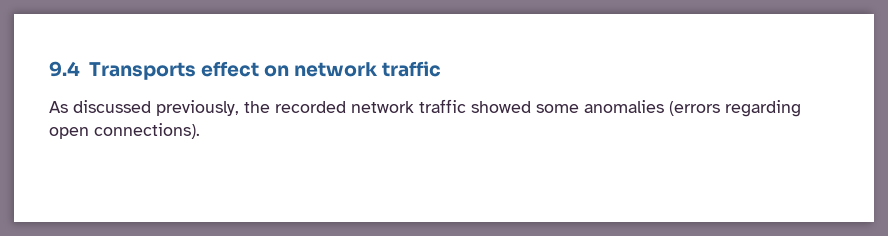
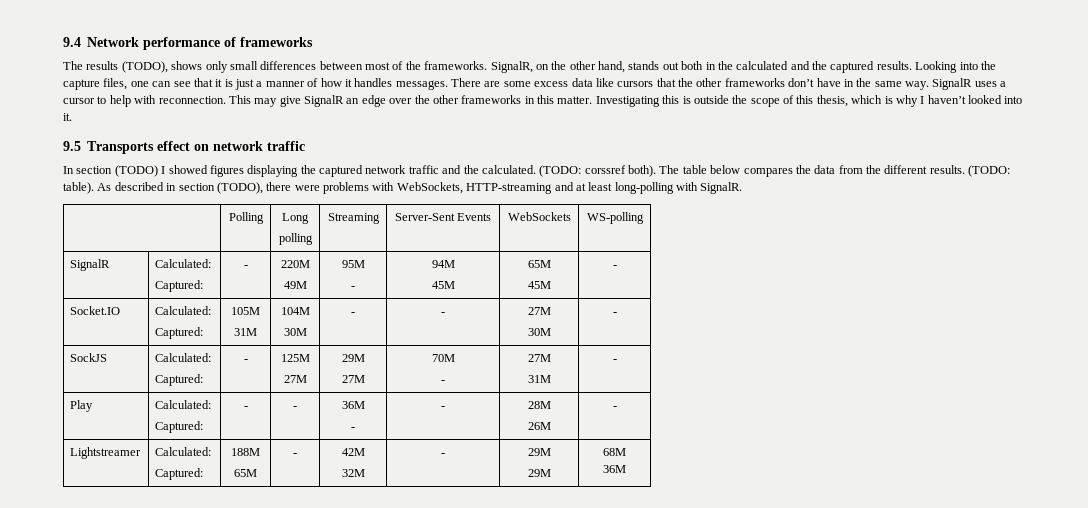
- 9.4 Transports effect on network traffic
+ 9.4 Network performance of frameworks
+ The results (TODO), shows only small differences between most of the frameworks. SignalR, on the other hand, stands out both in the calculated and the captured results. Looking into the capture files, one can see that it is just a manner of how it handles messages. There are some excess data like cursors that the other frameworks don’t have in the same way. SignalR uses a cursor to help with reconnection. This may give SignalR an edge over the other frameworks in this matter. Investigating this is outside the scope of this thesis, which is why I haven’t looked into it.
+ 9.5 Transports effect on network traffic
- As discussed previously, the recorded network traffic showed some anomalies (errors regarding open connections).
+ In section (TODO) I showed figures displaying the captured network traffic and the calculated. (TODO: corssref both). The table below compares the data from the different results. (TODO: table). As described in section (TODO), there were problems with WebSockets, HTTP-streaming and at least long-polling with SignalR.
+ | Polling | Long
+ polling | Streaming | Server-Sent Events | WebSockets | WS-polling
+ SignalR | Calculated:
+ Captured: | - | 220M
+ 49M | 95M
+ - | 94M
+ 45M | 65M
+ 45M | -
+ Socket.IO | Calculated:
+ Captured: | 105M
+ 31M | 104M
+ 30M | - | - | 27M
+ 30M | -
+ SockJS | Calculated:
+ Captured: | - | 125M
+ 27M | 29M
+ 27M | 70M
+ - | 27M
+ 31M | -
+ Play | Calculated:
+ Captured: | - | - | 36M
+ - | - | 28M
+ 26M | -
+ Lightstreamer | Calculated:
+ Captured: | 188M
+ 65M | - | 42M
+ 32M | - | 29M
+ 29M | 68M
+ 36M

